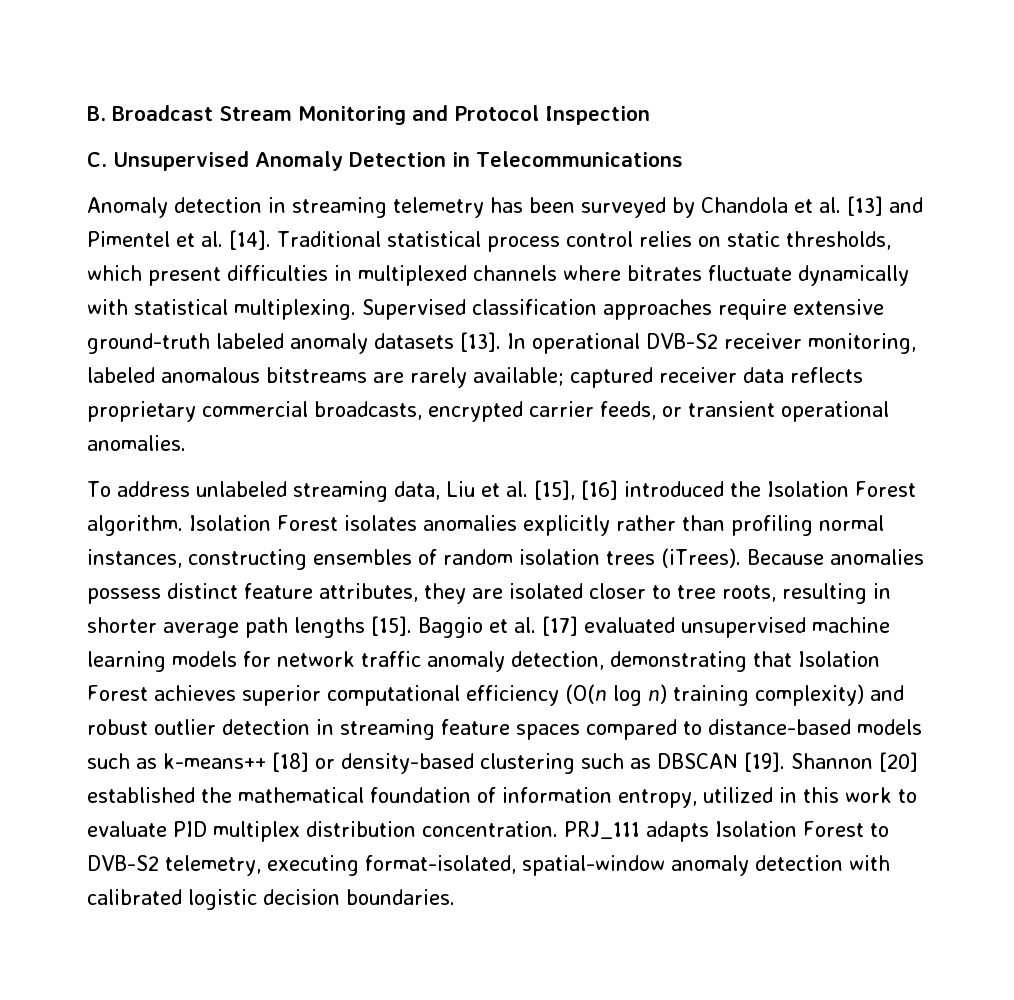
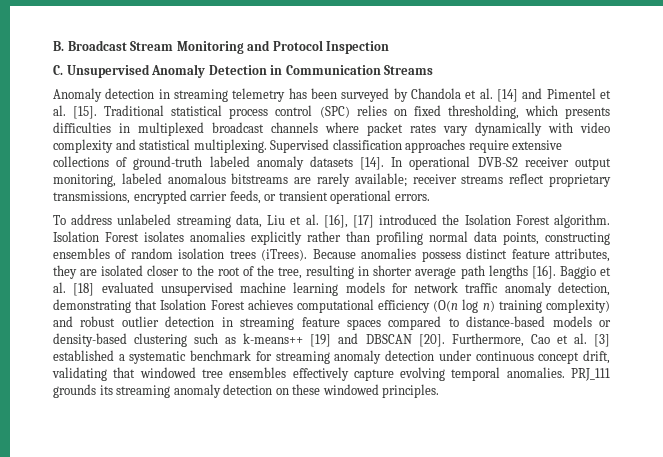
- C. Unsupervised Anomaly Detection in Telecommunications
+ C. Unsupervised Anomaly Detection in Communication Streams
- Anomaly detection in streaming telemetry has been surveyed by Chandola et al. [13] and Pimentel et al. [14].
+ Anomaly detection in streaming telemetry has been surveyed by Chandola et al. [14] and Pimentel et al. [15].
- Traditional statistical process control relies on static thresholds, which present difficulties in multiplexed channels where bitrates fluctuate dynamically with statistical multiplexing.
+ Traditional statistical process control (SPC) relies on fixed thresholding, which presents difficulties in multiplexed broadcast channels where packet rates vary dynamically with video complexity and statistical multiplexing.
- Supervised classification approaches require extensive ground-truth labeled anomaly datasets [13].
+ Supervised classification approaches require extensive collections of ground-truth labeled anomaly datasets [14].
- In operational DVB-S2 receiver monitoring, labeled anomalous bitstreams are rarely available; captured receiver data reflects proprietary commercial broadcasts, encrypted carrier feeds, or transient operational anomalies.
+ In operational DVB-S2 receiver output monitoring, labeled anomalous bitstreams are rarely available; receiver streams reflect proprietary transmissions, encrypted carrier feeds, or transient operational errors.
- To address unlabeled streaming data, Liu et al. [15], [16] introduced the Isolation Forest algorithm.
+ To address unlabeled streaming data, Liu et al. [16], [17] introduced the Isolation Forest algorithm.
- Isolation Forest isolates anomalies explicitly rather than profiling normal instances, constructing ensembles of random isolation trees (iTrees).
+ Isolation Forest isolates anomalies explicitly rather than profiling normal data points, constructing ensembles of random isolation trees (iTrees).
- Because anomalies possess distinct feature attributes, they are isolated closer to tree roots, resulting in shorter average path lengths [15].
+ Because anomalies possess distinct feature attributes, they are isolated closer to the root of the tree, resulting in shorter average path lengths [16].
- Baggio et al. [17] evaluated unsupervised machine learning models for network traffic anomaly detection, demonstrating that Isolation Forest achieves superior computational efficiency (O(n log n) training complexity) and robust outlier detection in streaming feature spaces compared to distance-based models such as k-means++ [18] or density-based clustering such as DBSCAN [19]. Shannon [20] established the mathematical foundation of information entropy, utilized in this work to evaluate PID multiplex distribution concentration. PRJ_111 adapts Isolation Forest to DVB-S2 telemetry, executing format-isolated, spatial-window anomaly detection with calibrated logistic decision boundaries.
+ Baggio et al. [18] evaluated unsupervised machine learning models for network traffic anomaly detection, demonstrating that Isolation Forest achieves computational efficiency (O(n log n) training complexity) and robust outlier detection in streaming feature spaces compared to distance-based models or density-based clustering such as k-means++ [19] and DBSCAN [20]. Furthermore, Cao et al. [3] established a systematic benchmark for streaming anomaly detection under continuous concept drift, validating that windowed tree ensembles effectively capture evolving temporal anomalies. PRJ_111 grounds its streaming anomaly detection on these windowed principles.

